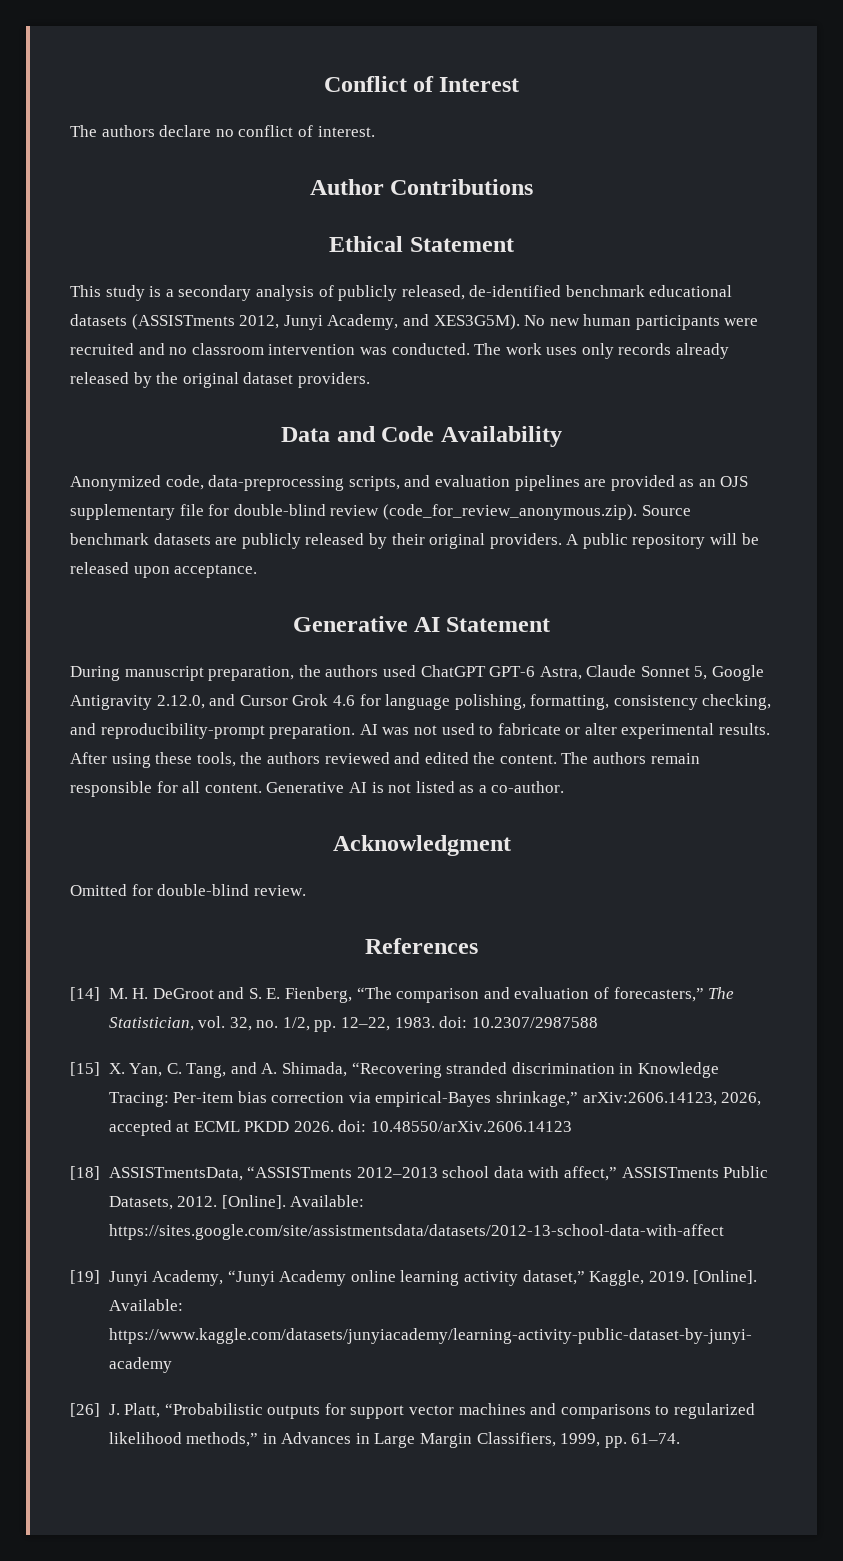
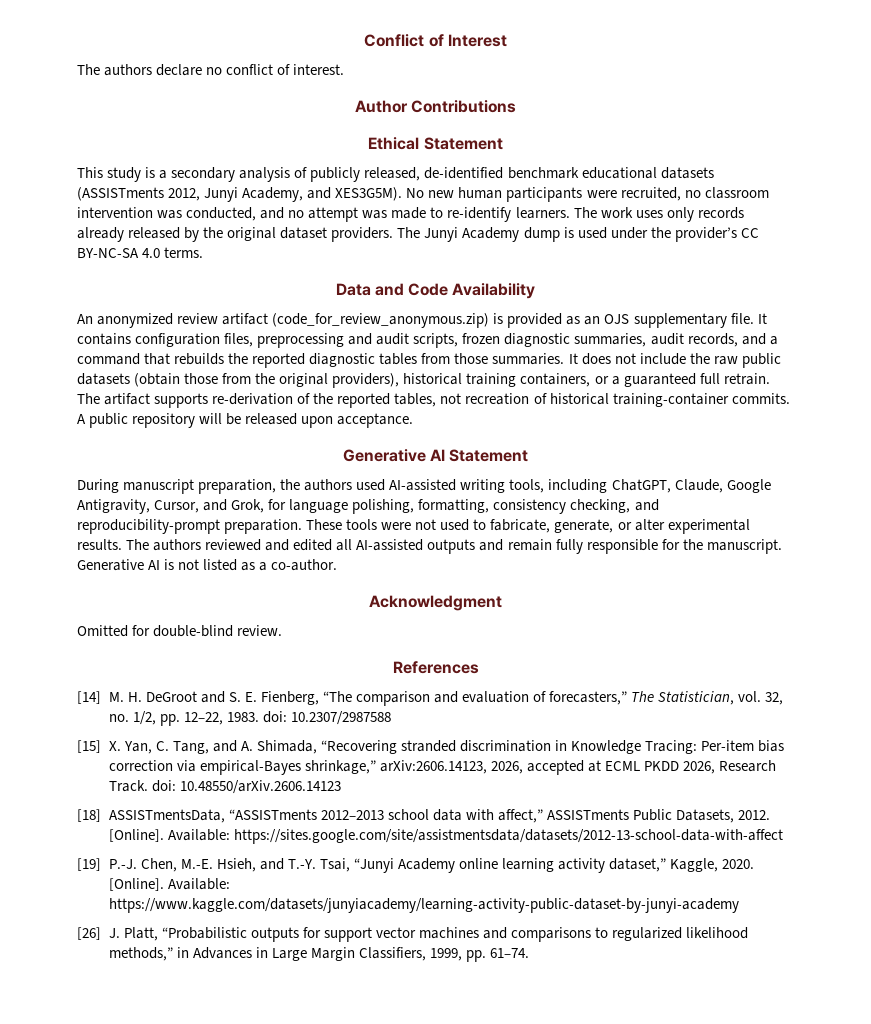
- No new human participants were recruited and no classroom intervention was conducted.
+ No new human participants were recruited, no classroom intervention was conducted, and no attempt was made to re-identify learners.
- The work uses only records already released by the original dataset providers.
+ The work uses only records already released by the original dataset providers. The Junyi Academy dump is used under the provider’s CC BY-NC-SA 4.0 terms.
  Data and Code Availability
- Anonymized code, data-preprocessing scripts, and evaluation pipelines are provided as an OJS supplementary file for double-blind review (code_for_review_anonymous.zip). Source benchmark datasets are publicly released by their original providers.
+ An anonymized review artifact (code_for_review_anonymous.zip) is provided as an OJS supplementary file. It contains configuration files, preprocessing and audit scripts, frozen diagnostic summaries, audit records, and a command that rebuilds the reported diagnostic tables from those summaries. It does not include the raw public datasets (obtain those from the original providers), historical training containers, or a guaranteed full retrain. The artifact supports re-derivation of the reported tables, not recreation of historical training-container commits.
- During manuscript preparation, the authors used ChatGPT GPT-6 Astra, Claude Sonnet 5, Google Antigravity 2.12.0, and Cursor Grok 4.6 for language polishing, formatting, consistency checking, and reproducibility-prompt preparation.
+ During manuscript preparation, the authors used AI-assisted writing tools, including ChatGPT, Claude, Google Antigravity, Cursor, and Grok, for language polishing, formatting, consistency checking, and reproducibility-prompt preparation.
- AI was not used to fabricate or alter experimental results.
+ These tools were not used to fabricate, generate, or alter experimental results.
- After using these tools, the authors reviewed and edited the content. The authors remain responsible for all content.
+ The authors reviewed and edited all AI-assisted outputs and remain fully responsible for the manuscript.
- [15] X. Yan, C. Tang, and A. Shimada, “Recovering stranded discrimination in Knowledge Tracing: Per-item bias correction via empirical-Bayes shrinkage,” arXiv:2606.14123, 2026, accepted at ECML PKDD 2026. doi: 10.48550/arXiv.2606.14123
+ [15] X. Yan, C. Tang, and A. Shimada, “Recovering stranded discrimination in Knowledge Tracing: Per-item bias correction via empirical-Bayes shrinkage,” arXiv:2606.14123, 2026, accepted at ECML PKDD 2026, Research Track. doi: 10.48550/arXiv.2606.14123
- [19] Junyi Academy, “Junyi Academy online learning activity dataset,” Kaggle, 2019.
+ [19] P.-J. Chen, M.-E. Hsieh, and T.-Y. Tsai, “Junyi Academy online learning activity dataset,” Kaggle, 2020.

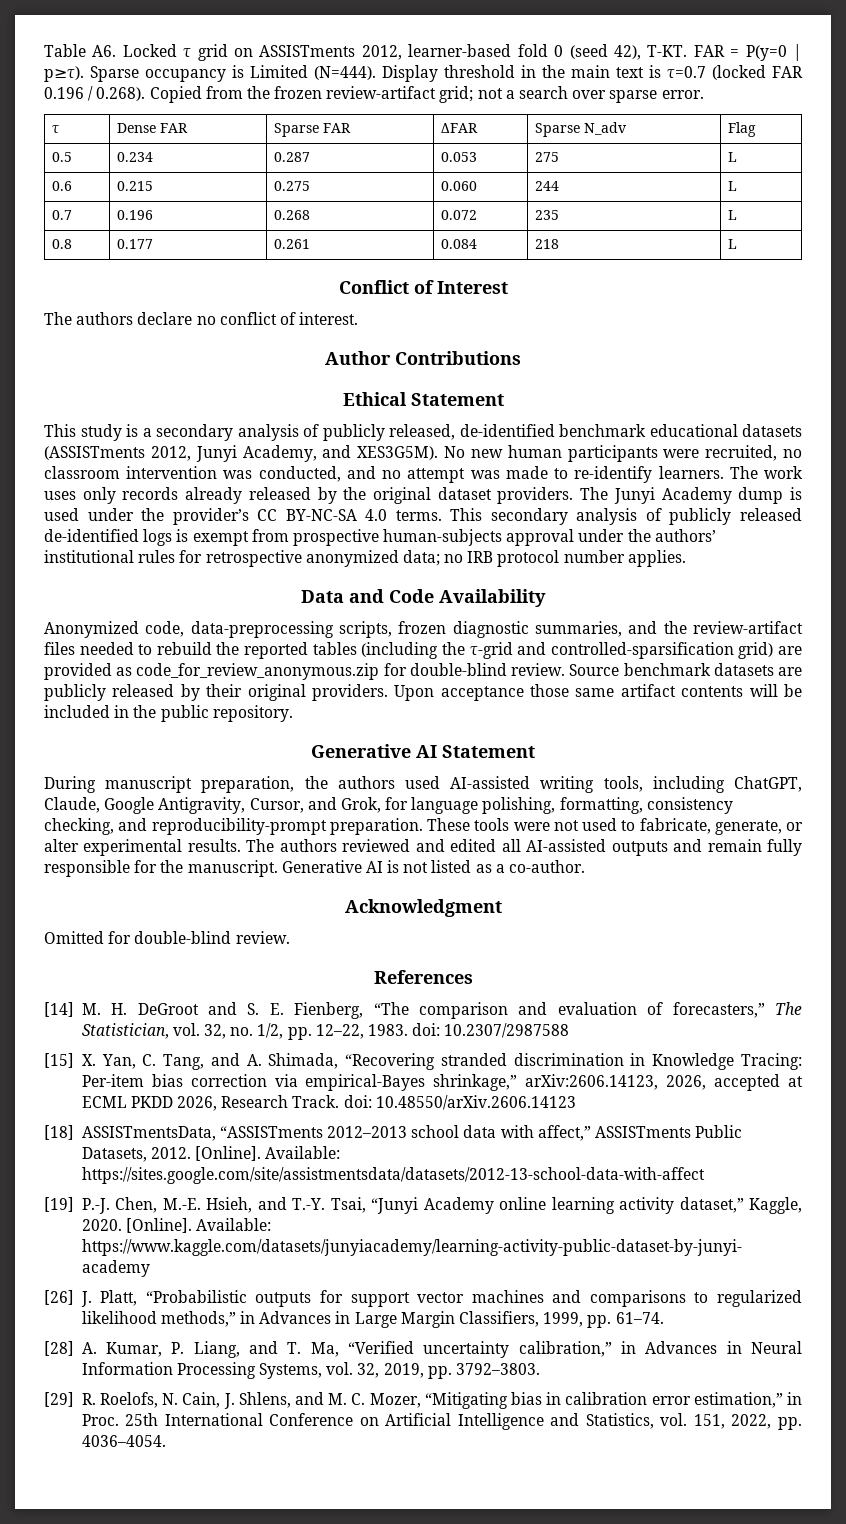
+ Table A6. Locked τ grid on ASSISTments 2012, learner-based fold 0 (seed 42), T-KT. FAR = P(y=0 | p≥τ). Sparse occupancy is Limited (N=444). Display threshold in the main text is τ=0.7 (locked FAR 0.196 / 0.268). Copied from the frozen review-artifact grid; not a search over sparse error.
+ τ | Dense FAR | Sparse FAR | ΔFAR | Sparse N_adv | Flag
+ 0.5 | 0.234 | 0.287 | 0.053 | 275 | L
+ 0.6 | 0.215 | 0.275 | 0.060 | 244 | L
+ 0.7 | 0.196 | 0.268 | 0.072 | 235 | L
+ 0.8 | 0.177 | 0.261 | 0.084 | 218 | L
- The Junyi Academy dump is used under the provider’s CC BY-NC-SA 4.0 terms.
+ The Junyi Academy dump is used under the provider’s CC BY-NC-SA 4.0 terms. This secondary analysis of publicly released de-identified logs is exempt from prospective human-subjects approval under the authors’ institutional rules for retrospective anonymized data; no IRB protocol number applies.
  Data and Code Availability
- An anonymized review artifact (code_for_review_anonymous.zip) is provided as an OJS supplementary file. It contains configuration files, preprocessing and audit scripts, frozen diagnostic summaries, audit records, and a command that rebuilds the reported diagnostic tables from those summaries. It does not include the raw public datasets (obtain those from the original providers), historical training containers, or a guaranteed full retrain. The artifact supports re-derivation of the reported tables, not recreation of historical training-container commits. A public repository will be released upon acceptance.
+ Anonymized code, data-preprocessing scripts, frozen diagnostic summaries, and the review-artifact files needed to rebuild the reported tables (including the τ-grid and controlled-sparsification grid) are provided as code_for_review_anonymous.zip for double-blind review. Source benchmark datasets are publicly released by their original providers. Upon acceptance those same artifact contents will be included in the public repository.
+ [28] A. Kumar, P. Liang, and T. Ma, “Verified uncertainty calibration,” in Advances in Neural Information Processing Systems, vol. 32, 2019, pp. 3792–3803.
+ [29] R. Roelofs, N. Cain, J. Shlens, and M. C. Mozer, “Mitigating bias in calibration error estimation,” in Proc. 25th International Conference on Artificial Intelligence and Statistics, vol. 151, 2022, pp. 4036–4054.

